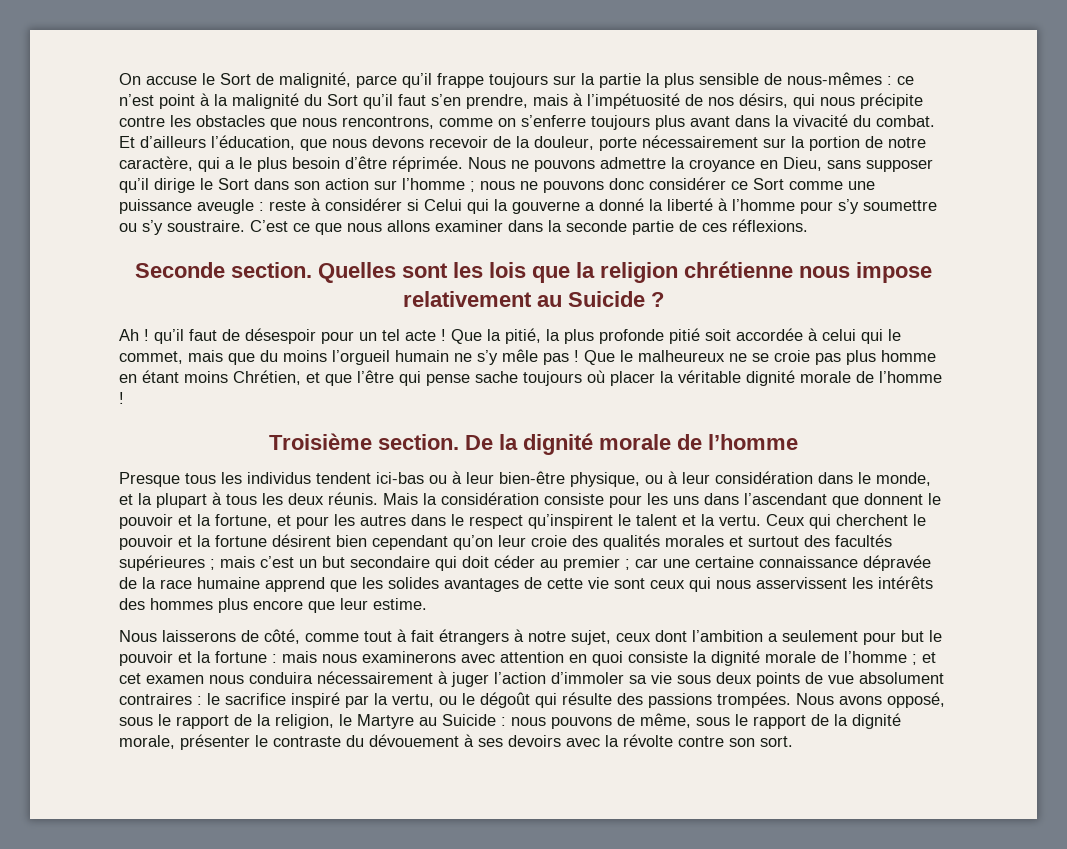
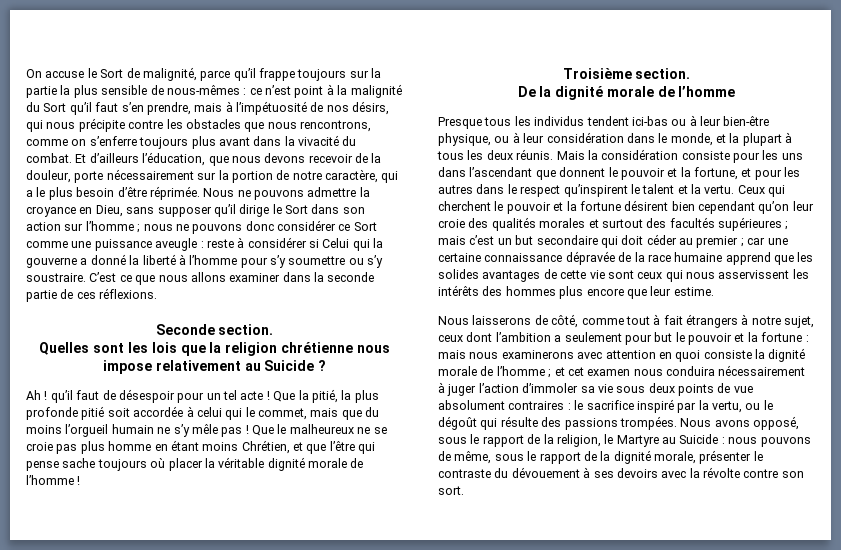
- Seconde section. Quelles sont les lois que la religion chrétienne nous impose relativement au Suicide ?
+ Seconde section.
+ Quelles sont les lois que la religion chrétienne nous impose relativement au Suicide ?
- Troisième section. De la dignité morale de l’homme
+ Troisième section.
+ De la dignité morale de l’homme

